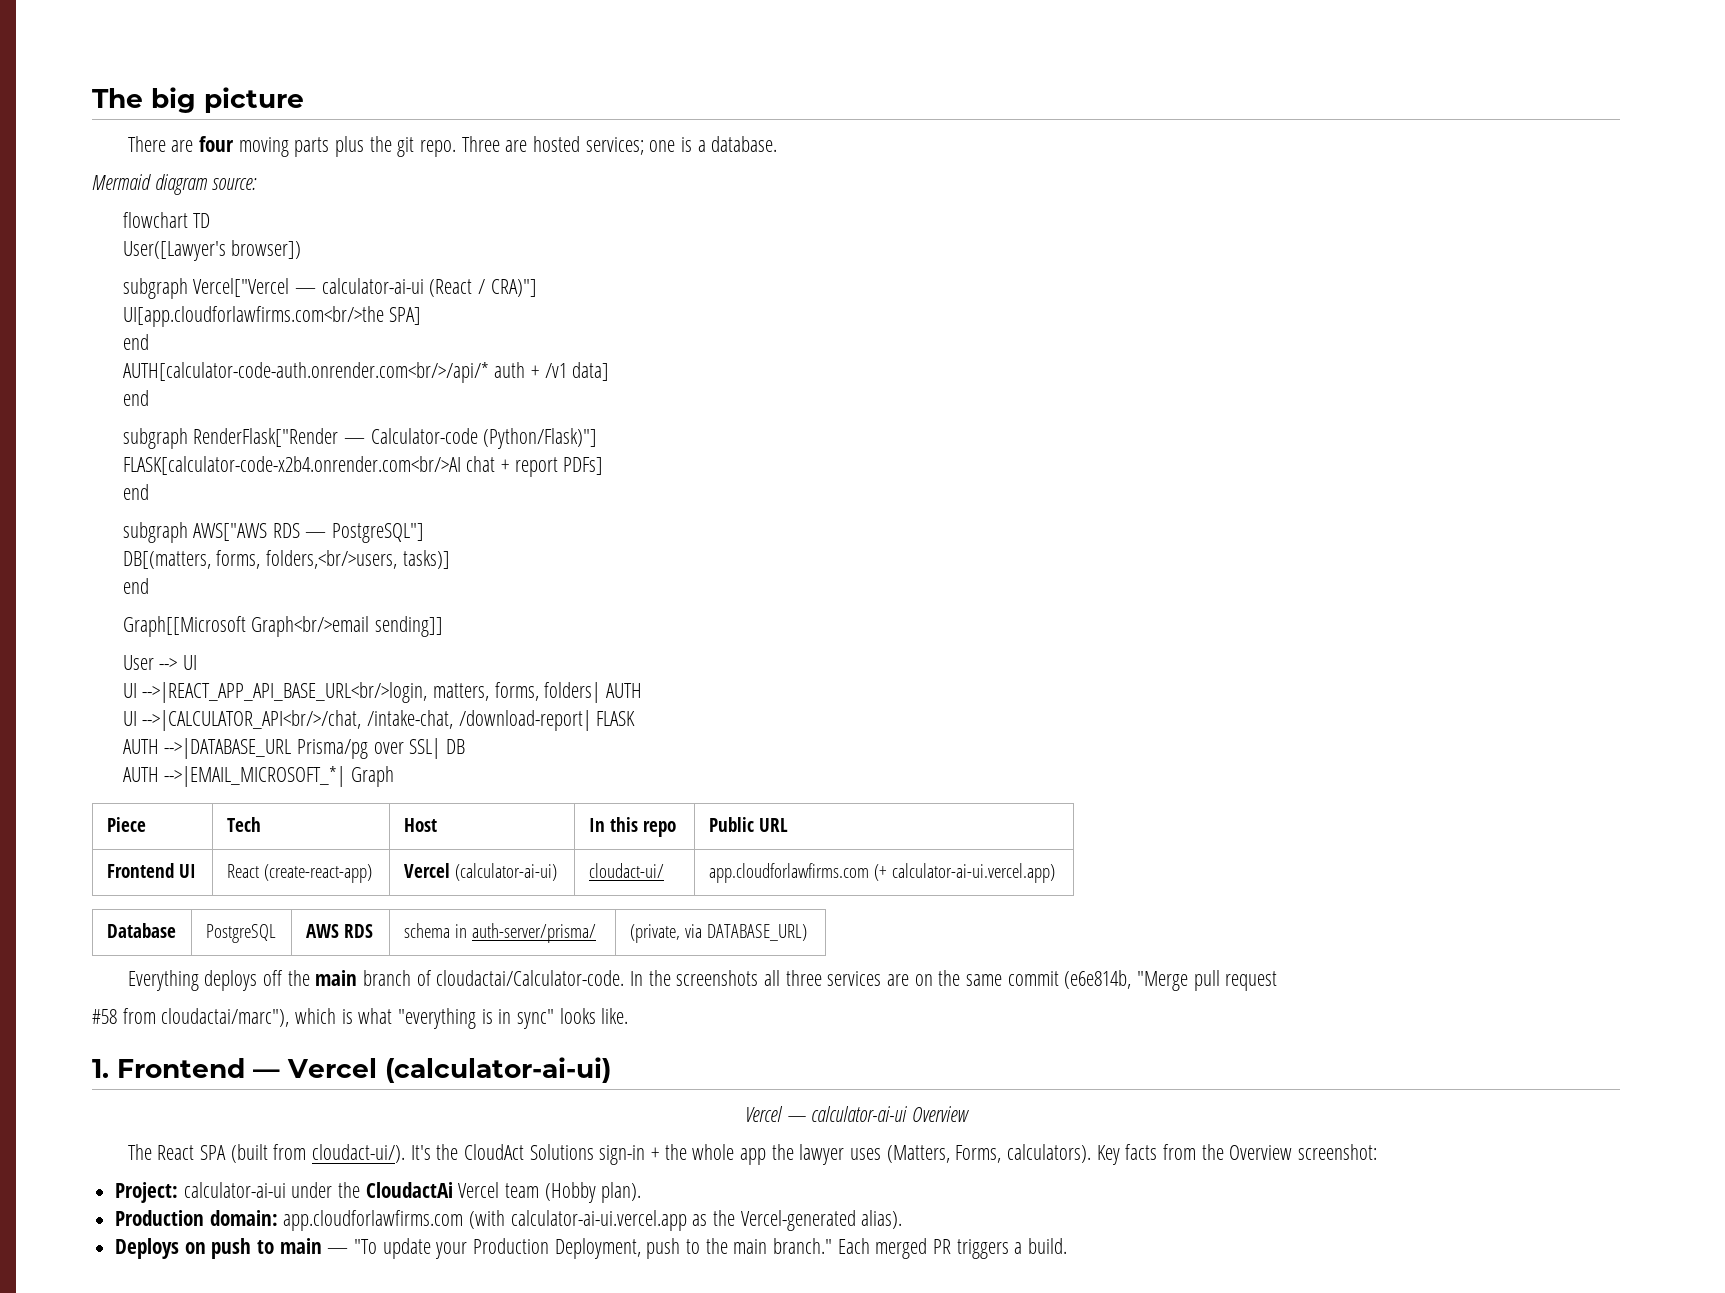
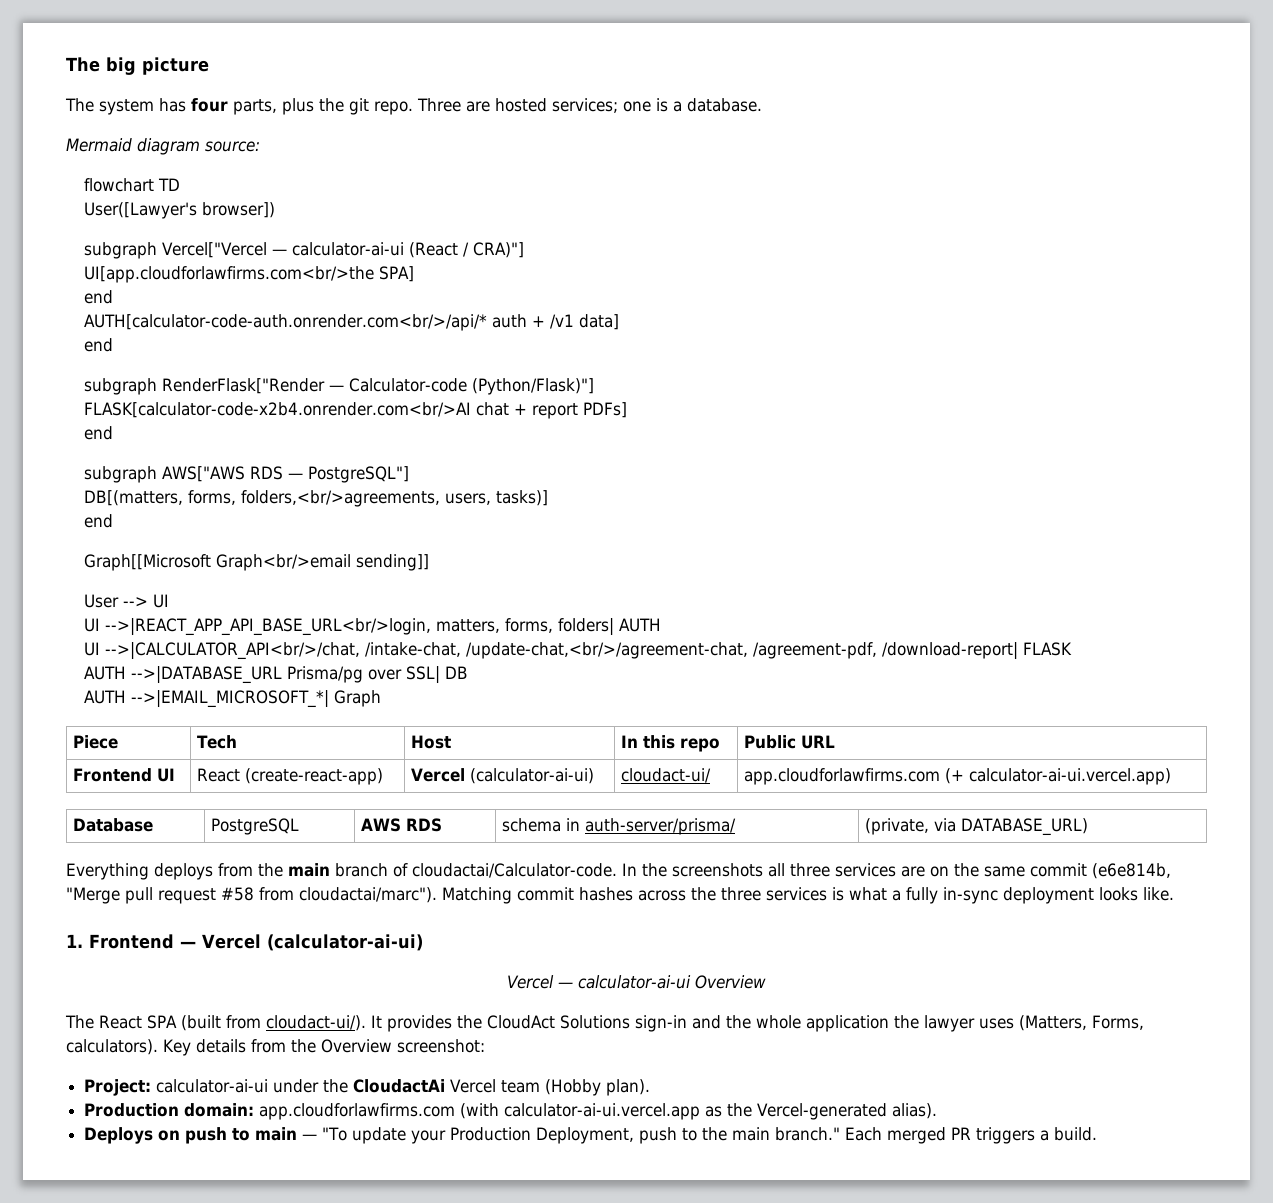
- There are four moving parts plus the git repo.
+ The system has four parts, plus the git repo.
- DB[(matters, forms, folders,<br/>users, tasks)]
+ DB[(matters, forms, folders,<br/>agreements, users, tasks)]
- UI -->|CALCULATOR_API<br/>/chat, /intake-chat, /download-report| FLASK
+ UI -->|CALCULATOR_API<br/>/chat, /intake-chat, /update-chat,<br/>/agreement-chat, /agreement-pdf, /download-report| FLASK
- Everything deploys off the main branch of cloudactai/Calculator-code.
+ Everything deploys from the main branch of cloudactai/Calculator-code.
- In the screenshots all three services are on the same commit (e6e814b, "Merge pull request
- #58 from cloudactai/marc"), which is what "everything is in sync" looks like.
+ In the screenshots all three services are on the same commit (e6e814b, "Merge pull request #58 from cloudactai/marc"). Matching commit hashes across the three services is what a fully in-sync deployment looks like.
- It's the CloudAct Solutions sign-in + the whole app the lawyer uses (Matters, Forms, calculators).
+ It provides the CloudAct Solutions sign-in and the whole application the lawyer uses (Matters, Forms, calculators).
- Key facts from the Overview screenshot:
+ Key details from the Overview screenshot:

